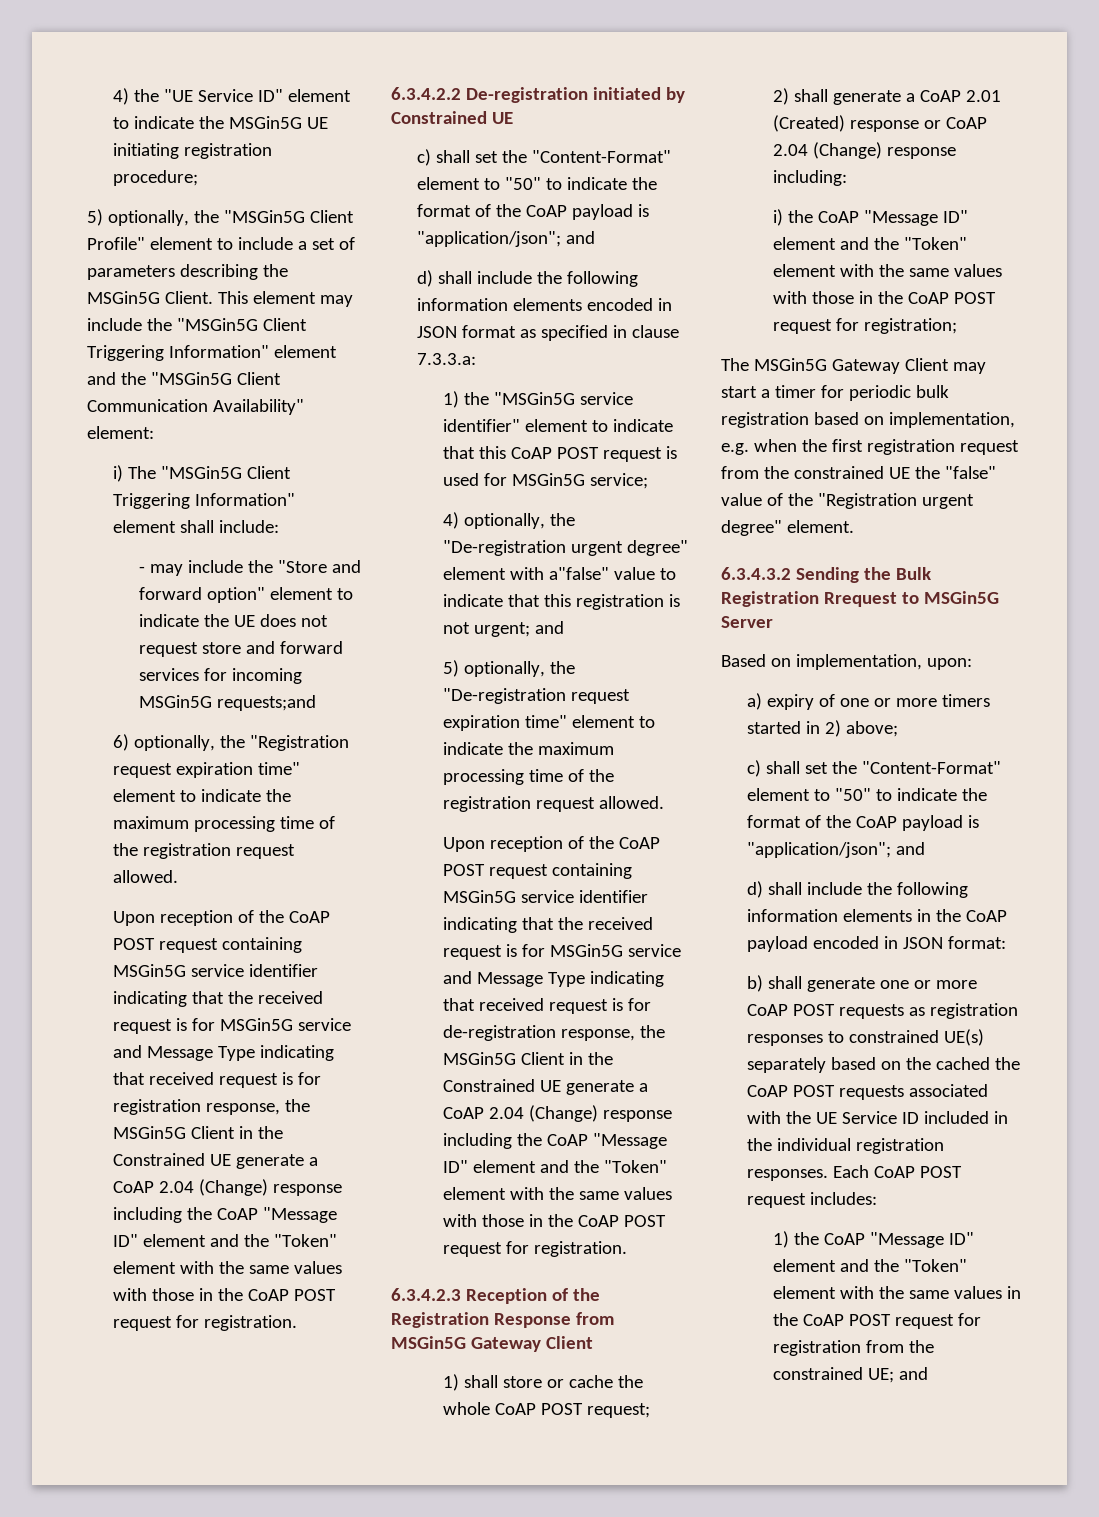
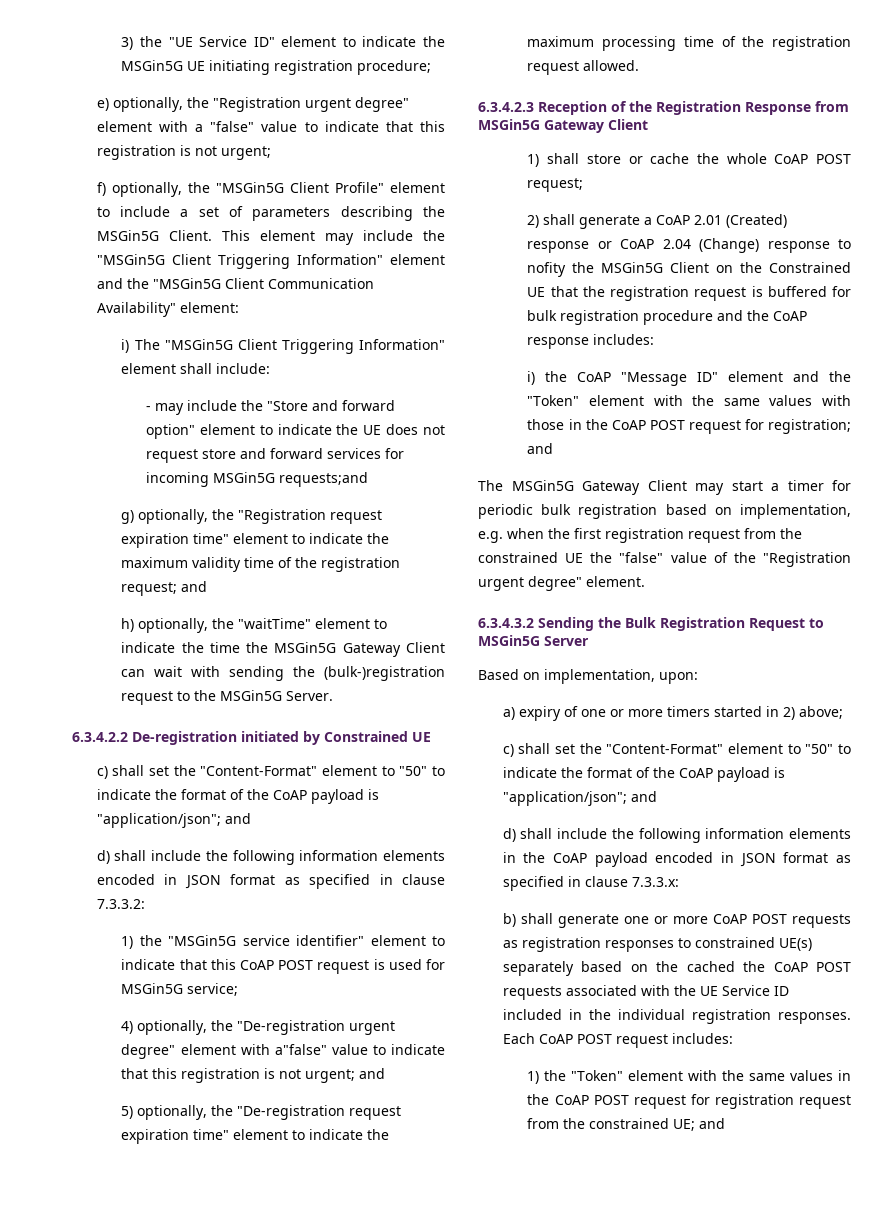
- 4) the "UE Service ID" element to indicate the MSGin5G UE initiating registration procedure;
+ 3) the "UE Service ID" element to indicate the MSGin5G UE initiating registration procedure;
- 5) optionally, the "MSGin5G Client Profile" element to include a set of parameters describing the MSGin5G Client.
+ e) optionally, the "Registration urgent degree" element with a "false" value to indicate that this registration is not urgent;
+ f) optionally, the "MSGin5G Client Profile" element to include a set of parameters describing the MSGin5G Client.
- 6) optionally, the "Registration request expiration time" element to indicate the maximum processing time of the registration request allowed.
- Upon reception of the CoAP POST request containing MSGin5G service identifier indicating that the received request is for MSGin5G service and Message Type indicating that received request is for registration response, the MSGin5G Client in the Constrained UE generate a CoAP 2.04 (Change) response including the CoAP "Message ID" element and the "Token" element with the same values with those in the CoAP POST request for registration.
+ g) optionally, the "Registration request expiration time" element to indicate the maximum validity time of the registration request; and
+ h) optionally, the "waitTime" element to indicate the time the MSGin5G Gateway Client can wait with sending the (bulk-)registration request to the MSGin5G Server.
- d) shall include the following information elements encoded in JSON format as specified in clause 7.3.3.a:
+ d) shall include the following information elements encoded in JSON format as specified in clause 7.3.3.2:
- Upon reception of the CoAP POST request containing MSGin5G service identifier indicating that the received request is for MSGin5G service and Message Type indicating that received request is for de-registration response, the MSGin5G Client in the Constrained UE generate a CoAP 2.04 (Change) response including the CoAP "Message ID" element and the "Token" element with the same values with those in the CoAP POST request for registration.
- 2) shall generate a CoAP 2.01 (Created) response or CoAP 2.04 (Change) response including:
+ 2) shall generate a CoAP 2.01 (Created) response or CoAP 2.04 (Change) response to nofity the MSGin5G Client on the Constrained UE that the registration request is buffered for bulk registration procedure and the CoAP response includes:
- i) the CoAP "Message ID" element and the "Token" element with the same values with those in the CoAP POST request for registration;
+ i) the CoAP "Message ID" element and the "Token" element with the same values with those in the CoAP POST request for registration; and
- 6.3.4.3.2 Sending the Bulk Registration Rrequest to MSGin5G Server
+ 6.3.4.3.2 Sending the Bulk Registration Request to MSGin5G Server
- d) shall include the following information elements in the CoAP payload encoded in JSON format:
+ d) shall include the following information elements in the CoAP payload encoded in JSON format as specified in clause 7.3.3.x:
- 1) the CoAP "Message ID" element and the "Token" element with the same values in the CoAP POST request for registration from the constrained UE; and
+ 1) the "Token" element with the same values in the CoAP POST request for registration request from the constrained UE; and

